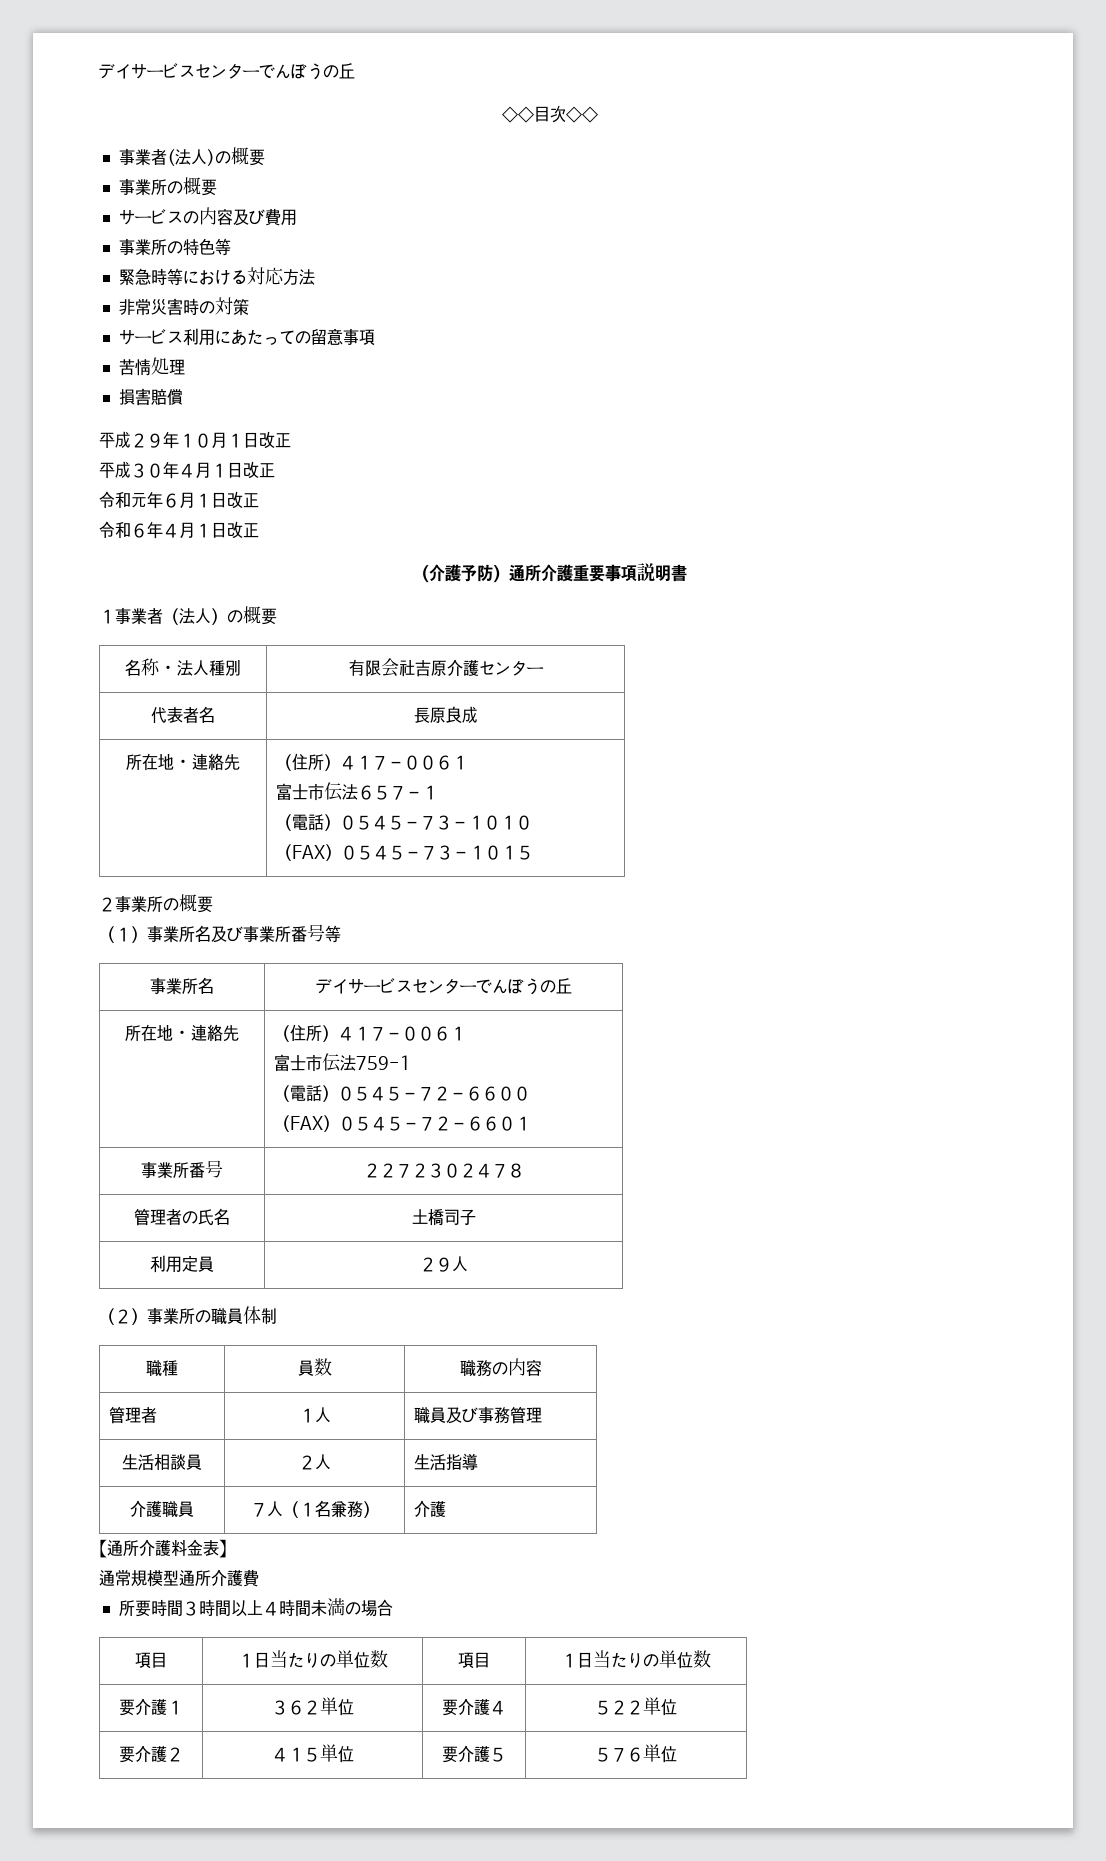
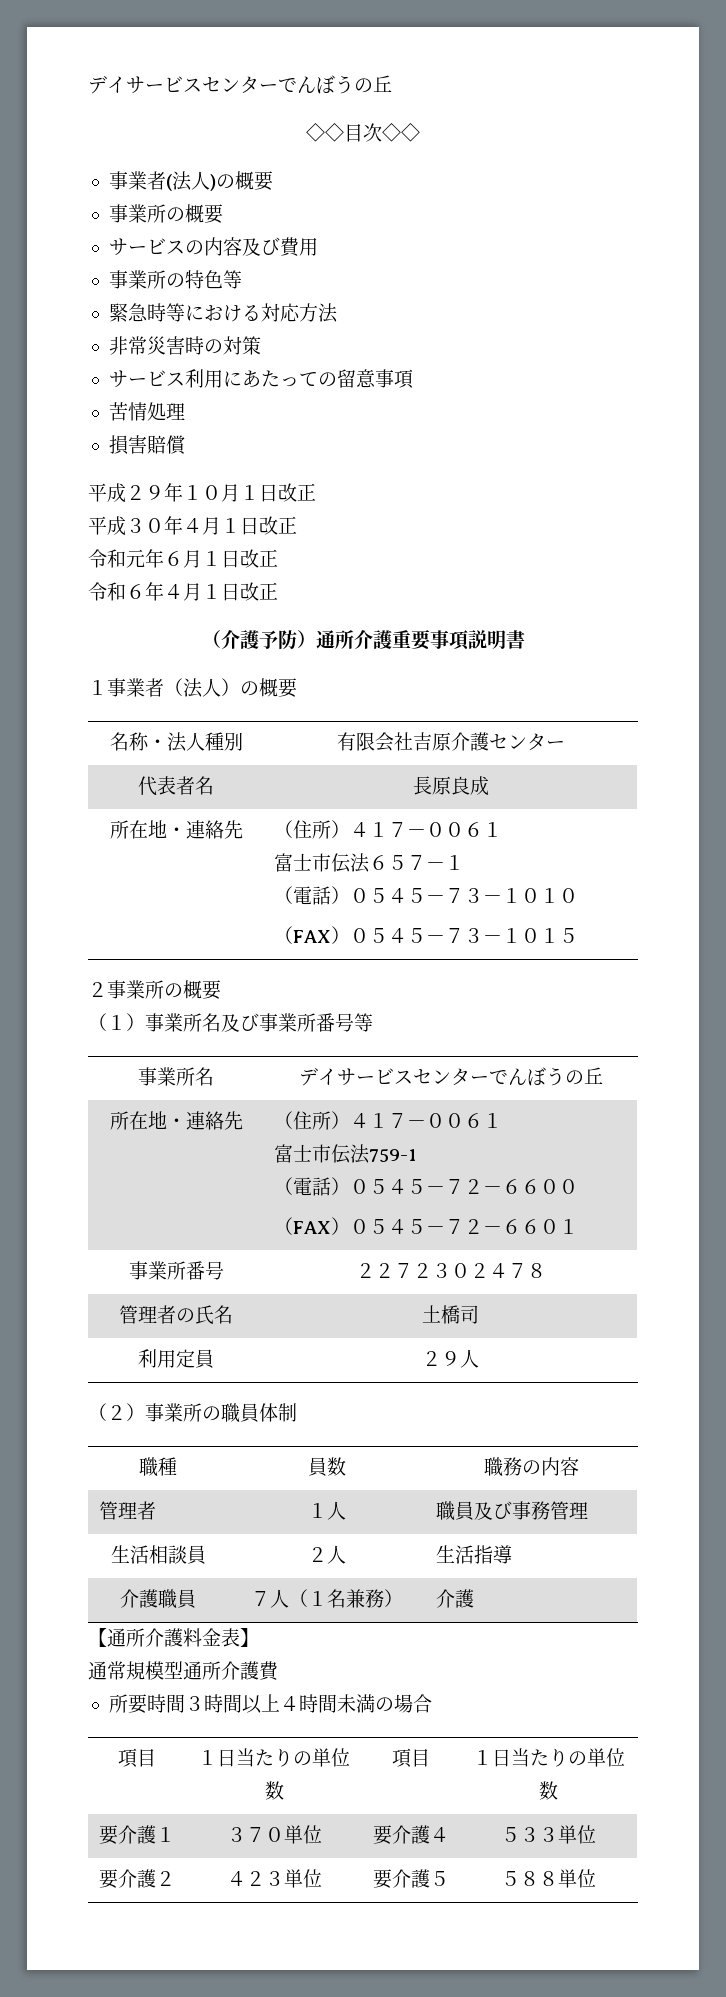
- 管理者の氏名 | 土橋司子
+ 管理者の氏名 | 土橋司
- 要介護１ | ３６２単位 | 要介護４ | ５２２単位
+ 要介護１ | ３７０単位 | 要介護４ | ５３３単位
- 要介護２ | ４１５単位 | 要介護５ | ５７６単位
+ 要介護２ | ４２３単位 | 要介護５ | ５８８単位

